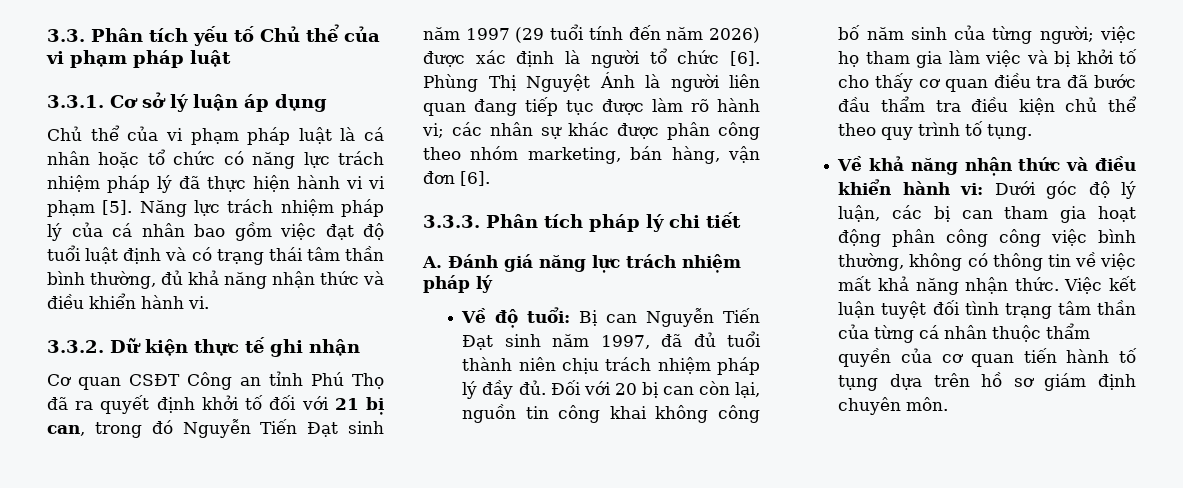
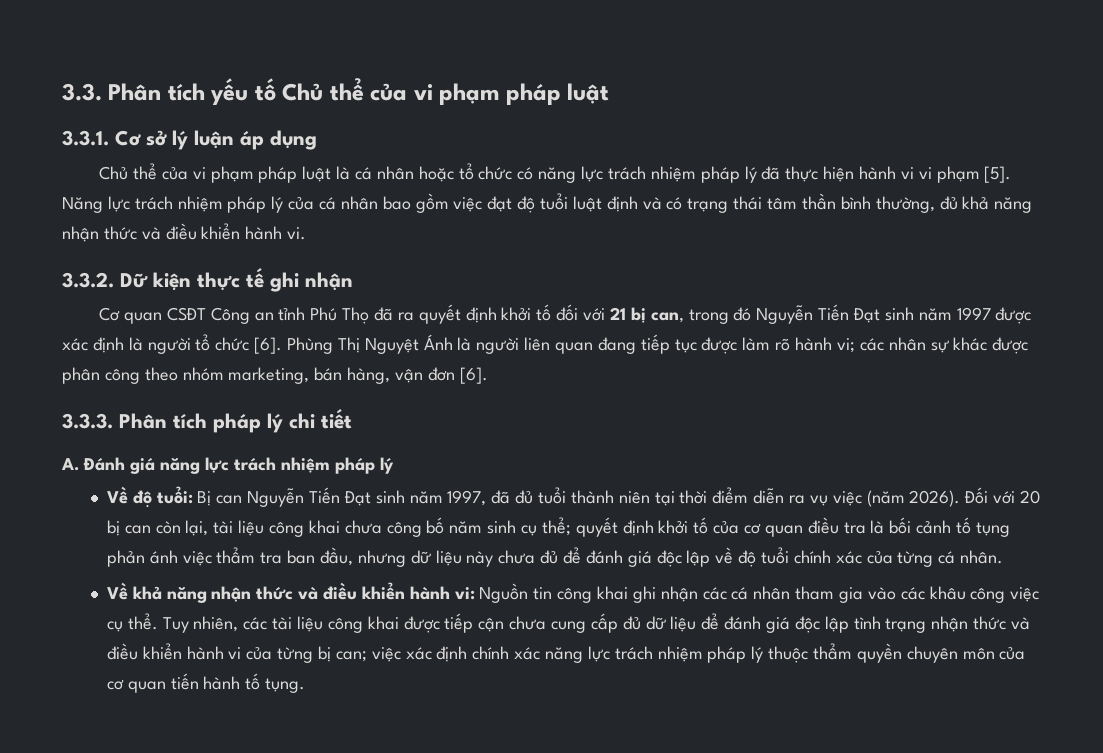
- Cơ quan CSĐT Công an tỉnh Phú Thọ đã ra quyết định khởi tố đối với 21 bị can, trong đó Nguyễn Tiến Đạt sinh năm 1997 (29 tuổi tính đến năm 2026) được xác định là người tổ chức [6].
+ Cơ quan CSĐT Công an tỉnh Phú Thọ đã ra quyết định khởi tố đối với 21 bị can, trong đó Nguyễn Tiến Đạt sinh năm 1997 được xác định là người tổ chức [6].
- Về độ tuổi: Bị can Nguyễn Tiến Đạt sinh năm 1997, đã đủ tuổi thành niên chịu trách nhiệm pháp lý đầy đủ.
+ Về độ tuổi: Bị can Nguyễn Tiến Đạt sinh năm 1997, đã đủ tuổi thành niên tại thời điểm diễn ra vụ việc (năm 2026).
- Đối với 20 bị can còn lại, nguồn tin công khai không công bố năm sinh của từng người; việc họ tham gia làm việc và bị khởi tố cho thấy cơ quan điều tra đã bước đầu thẩm tra điều kiện chủ thể theo quy trình tố tụng.
+ Đối với 20 bị can còn lại, tài liệu công khai chưa công bố năm sinh cụ thể; quyết định khởi tố của cơ quan điều tra là bối cảnh tố tụng phản ánh việc thẩm tra ban đầu, nhưng dữ liệu này chưa đủ để đánh giá độc lập về độ tuổi chính xác của từng cá nhân.
- Về khả năng nhận thức và điều khiển hành vi: Dưới góc độ lý luận, các bị can tham gia hoạt động phân công công việc bình thường, không có thông tin về việc mất khả năng nhận thức. Việc kết luận tuyệt đối tình trạng tâm thần của từng cá nhân thuộc thẩm quyền của cơ quan tiến hành tố tụng dựa trên hồ sơ giám định chuyên môn.
+ Về khả năng nhận thức và điều khiển hành vi: Nguồn tin công khai ghi nhận các cá nhân tham gia vào các khâu công việc cụ thể. Tuy nhiên, các tài liệu công khai được tiếp cận chưa cung cấp đủ dữ liệu để đánh giá độc lập tình trạng nhận thức và điều khiển hành vi của từng bị can; việc xác định chính xác năng lực trách nhiệm pháp lý thuộc thẩm quyền chuyên môn của cơ quan tiến hành tố tụng.

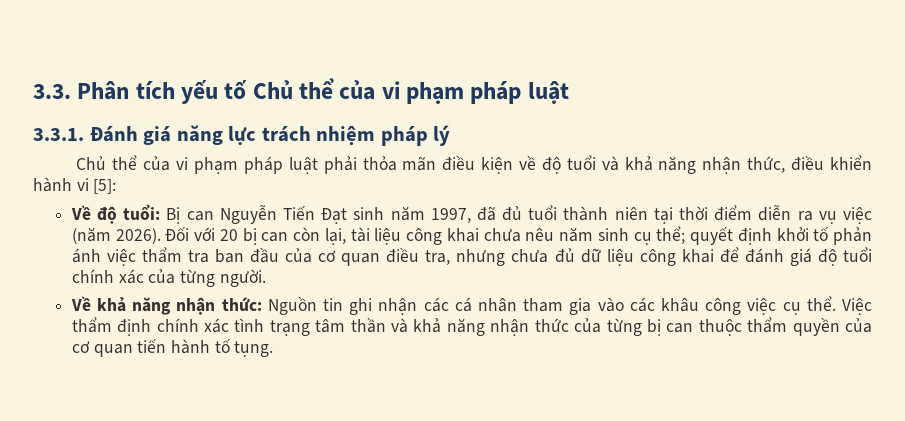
- 3.3.1. Cơ sở lý luận áp dụng
- Chủ thể của vi phạm pháp luật là cá nhân hoặc tổ chức có năng lực trách nhiệm pháp lý đã thực hiện hành vi vi phạm [5]. Năng lực trách nhiệm pháp lý của cá nhân bao gồm việc đạt độ tuổi luật định và có trạng thái tâm thần bình thường, đủ khả năng nhận thức và điều khiển hành vi.
- 3.3.2. Dữ kiện thực tế ghi nhận
- Cơ quan CSĐT Công an tỉnh Phú Thọ đã ra quyết định khởi tố đối với 21 bị can, trong đó Nguyễn Tiến Đạt sinh năm 1997 được xác định là người tổ chức [6]. Phùng Thị Nguyệt Ánh là người liên quan đang tiếp tục được làm rõ hành vi; các nhân sự khác được phân công theo nhóm marketing, bán hàng, vận đơn [6].
- 3.3.3. Phân tích pháp lý chi tiết
- A. Đánh giá năng lực trách nhiệm pháp lý
+ 3.3.1. Đánh giá năng lực trách nhiệm pháp lý
+ Chủ thể của vi phạm pháp luật phải thỏa mãn điều kiện về độ tuổi và khả năng nhận thức, điều khiển hành vi [5]:
- Đối với 20 bị can còn lại, tài liệu công khai chưa công bố năm sinh cụ thể; quyết định khởi tố của cơ quan điều tra là bối cảnh tố tụng phản ánh việc thẩm tra ban đầu, nhưng dữ liệu này chưa đủ để đánh giá độc lập về độ tuổi chính xác của từng cá nhân.
+ Đối với 20 bị can còn lại, tài liệu công khai chưa nêu năm sinh cụ thể; quyết định khởi tố phản ánh việc thẩm tra ban đầu của cơ quan điều tra, nhưng chưa đủ dữ liệu công khai để đánh giá độ tuổi chính xác của từng người.
- Về khả năng nhận thức và điều khiển hành vi: Nguồn tin công khai ghi nhận các cá nhân tham gia vào các khâu công việc cụ thể.
+ Về khả năng nhận thức: Nguồn tin ghi nhận các cá nhân tham gia vào các khâu công việc cụ thể.
- Tuy nhiên, các tài liệu công khai được tiếp cận chưa cung cấp đủ dữ liệu để đánh giá độc lập tình trạng nhận thức và điều khiển hành vi của từng bị can; việc xác định chính xác năng lực trách nhiệm pháp lý thuộc thẩm quyền chuyên môn của cơ quan tiến hành tố tụng.
+ Việc thẩm định chính xác tình trạng tâm thần và khả năng nhận thức của từng bị can thuộc thẩm quyền của cơ quan tiến hành tố tụng.

